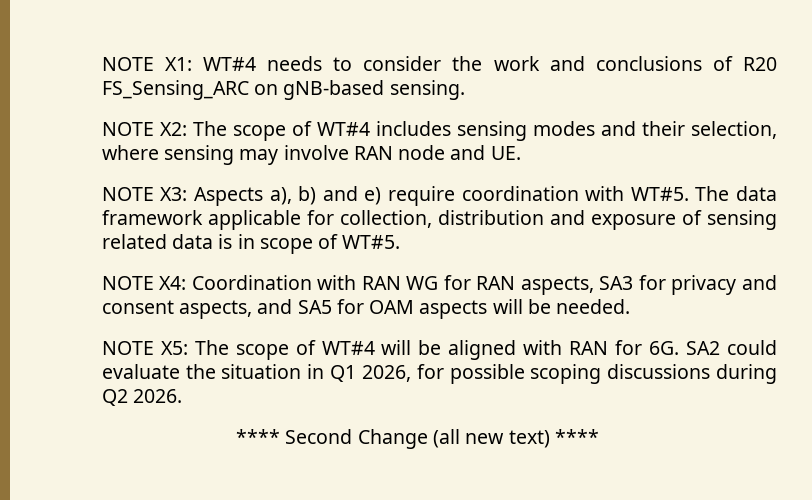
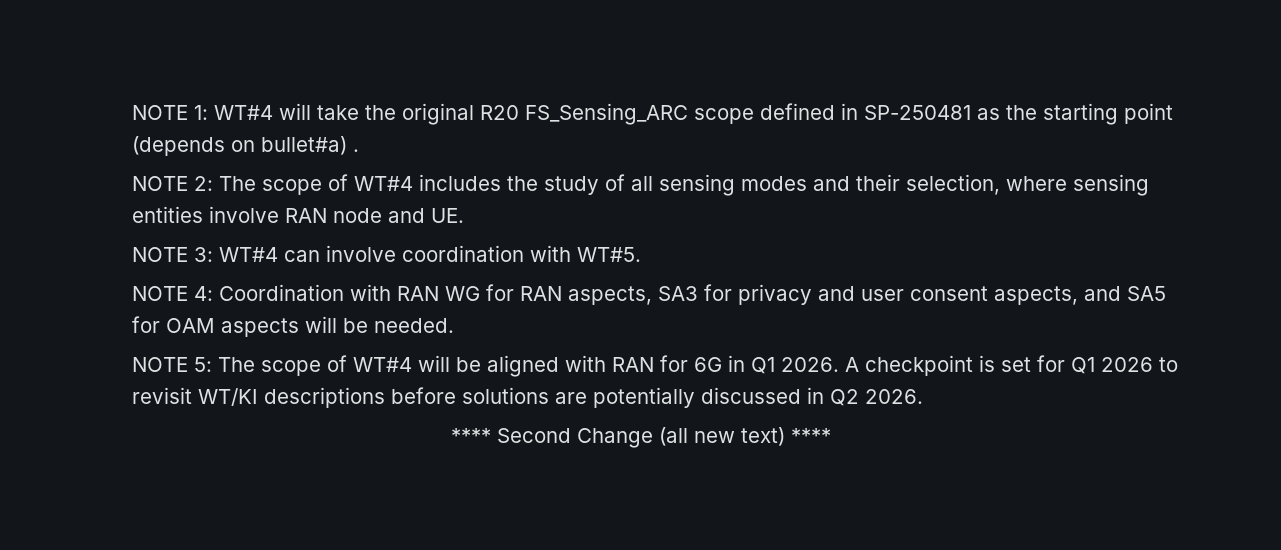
- NOTE X1: WT#4 needs to consider the work and conclusions of R20 FS_Sensing_ARC on gNB-based sensing.
- NOTE X2: The scope of WT#4 includes sensing modes and their selection, where sensing may involve RAN node and UE.
+ NOTE 1: WT#4 will take the original R20 FS_Sensing_ARC scope defined in SP-250481 as the starting point (depends on bullet#a) .
+ NOTE 2: The scope of WT#4 includes the study of all sensing modes and their selection, where sensing entities involve RAN node and UE.
- NOTE X3: Aspects a), b) and e) require coordination with WT#5. The data framework applicable for collection, distribution and exposure of sensing related data is in scope of WT#5.
+ NOTE 3: WT#4 can involve coordination with WT#5.
- NOTE X4: Coordination with RAN WG for RAN aspects, SA3 for privacy and consent aspects, and SA5 for OAM aspects will be needed.
+ NOTE 4: Coordination with RAN WG for RAN aspects, SA3 for privacy and user consent aspects, and SA5 for OAM aspects will be needed.
- NOTE X5: The scope of WT#4 will be aligned with RAN for 6G. SA2 could evaluate the situation in Q1 2026, for possible scoping discussions during Q2 2026.
+ NOTE 5: The scope of WT#4 will be aligned with RAN for 6G in Q1 2026. A checkpoint is set for Q1 2026 to revisit WT/KI descriptions before solutions are potentially discussed in Q2 2026.

